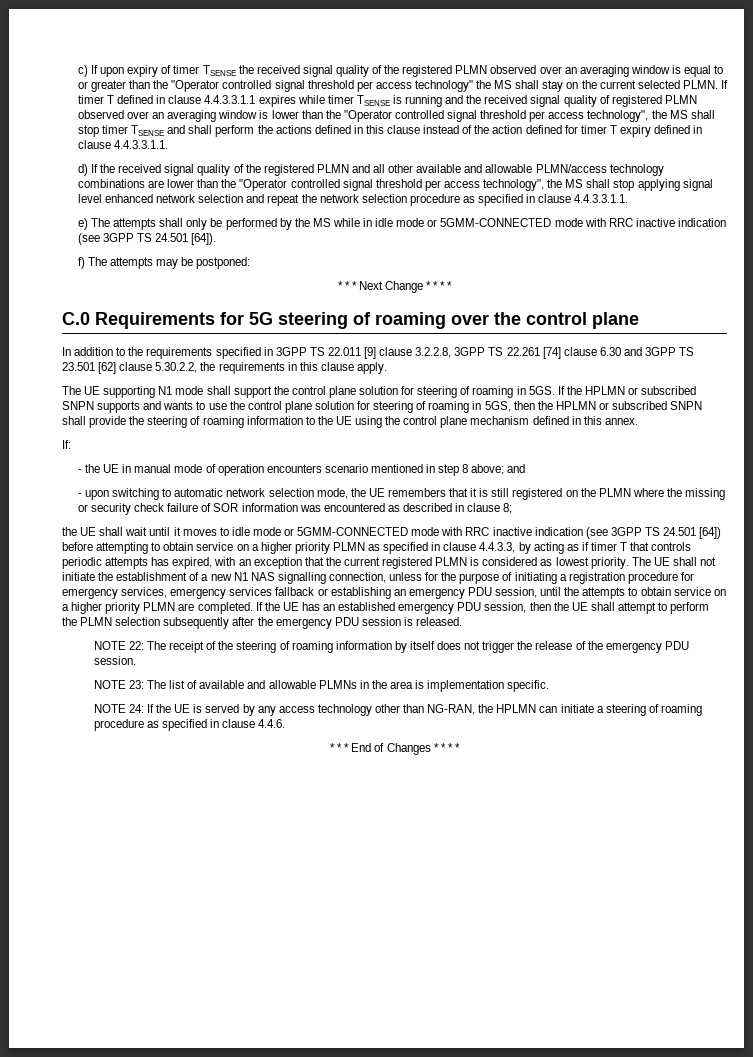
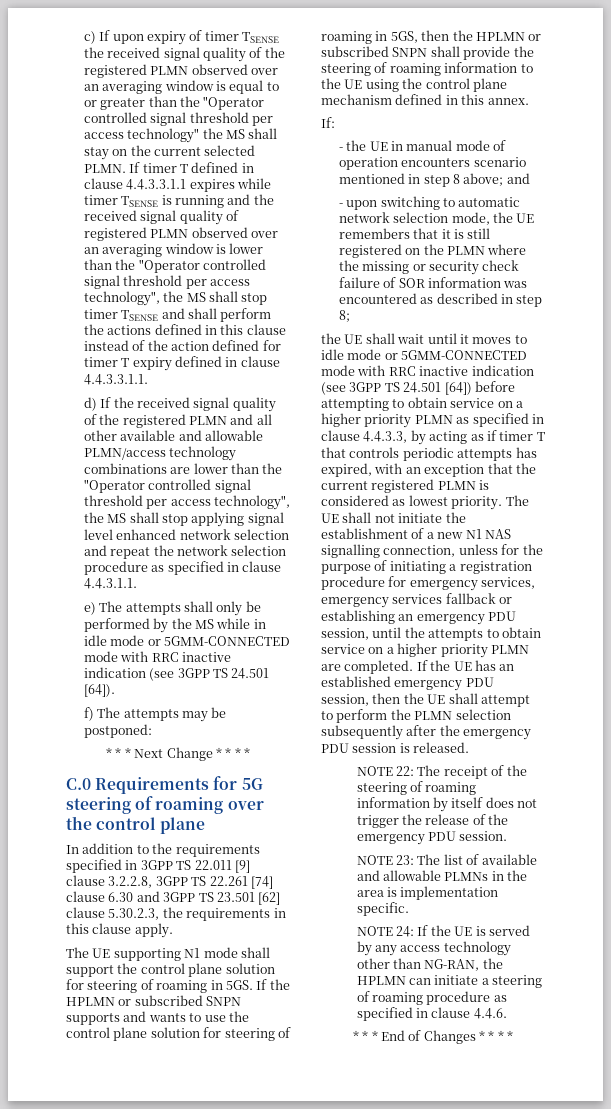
- d) If the received signal quality of the registered PLMN and all other available and allowable PLMN/access technology combinations are lower than the "Operator controlled signal threshold per access technology", the MS shall stop applying signal level enhanced network selection and repeat the network selection procedure as specified in clause 4.4.3.3.1.1.
+ d) If the received signal quality of the registered PLMN and all other available and allowable PLMN/access technology combinations are lower than the "Operator controlled signal threshold per access technology", the MS shall stop applying signal level enhanced network selection and repeat the network selection procedure as specified in clause 4.4.3.1.1.
- In addition to the requirements specified in 3GPP TS 22.011 [9] clause 3.2.2.8, 3GPP TS 22.261 [74] clause 6.30 and 3GPP TS 23.501 [62] clause 5.30.2.2, the requirements in this clause apply.
+ In addition to the requirements specified in 3GPP TS 22.011 [9] clause 3.2.2.8, 3GPP TS 22.261 [74] clause 6.30 and 3GPP TS 23.501 [62] clause 5.30.2.3, the requirements in this clause apply.
- - upon switching to automatic network selection mode, the UE remembers that it is still registered on the PLMN where the missing or security check failure of SOR information was encountered as described in clause 8;
+ - upon switching to automatic network selection mode, the UE remembers that it is still registered on the PLMN where the missing or security check failure of SOR information was encountered as described in step 8;

